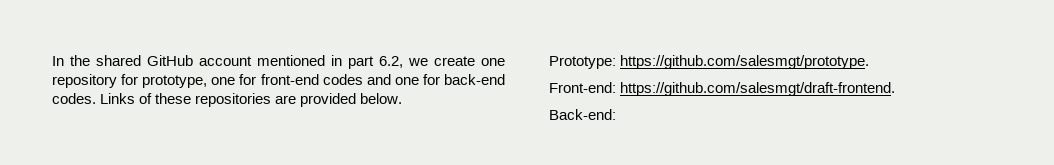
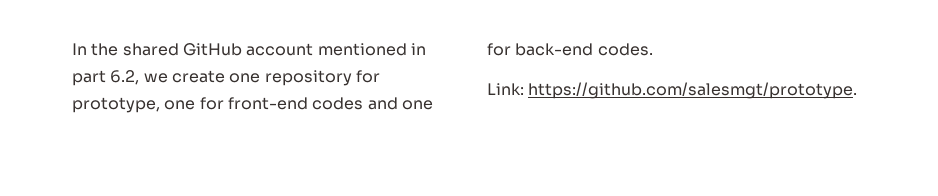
- In the shared GitHub account mentioned in part 6.2, we create one repository for prototype, one for front-end codes and one for back-end codes. Links of these repositories are provided below.
- Prototype: https://github.com/salesmgt/prototype.
- Front-end: https://github.com/salesmgt/draft-frontend.
- Back-end:
+ In the shared GitHub account mentioned in part 6.2, we create one repository for prototype, one for front-end codes and one for back-end codes.
+ Link: https://github.com/salesmgt/prototype.

